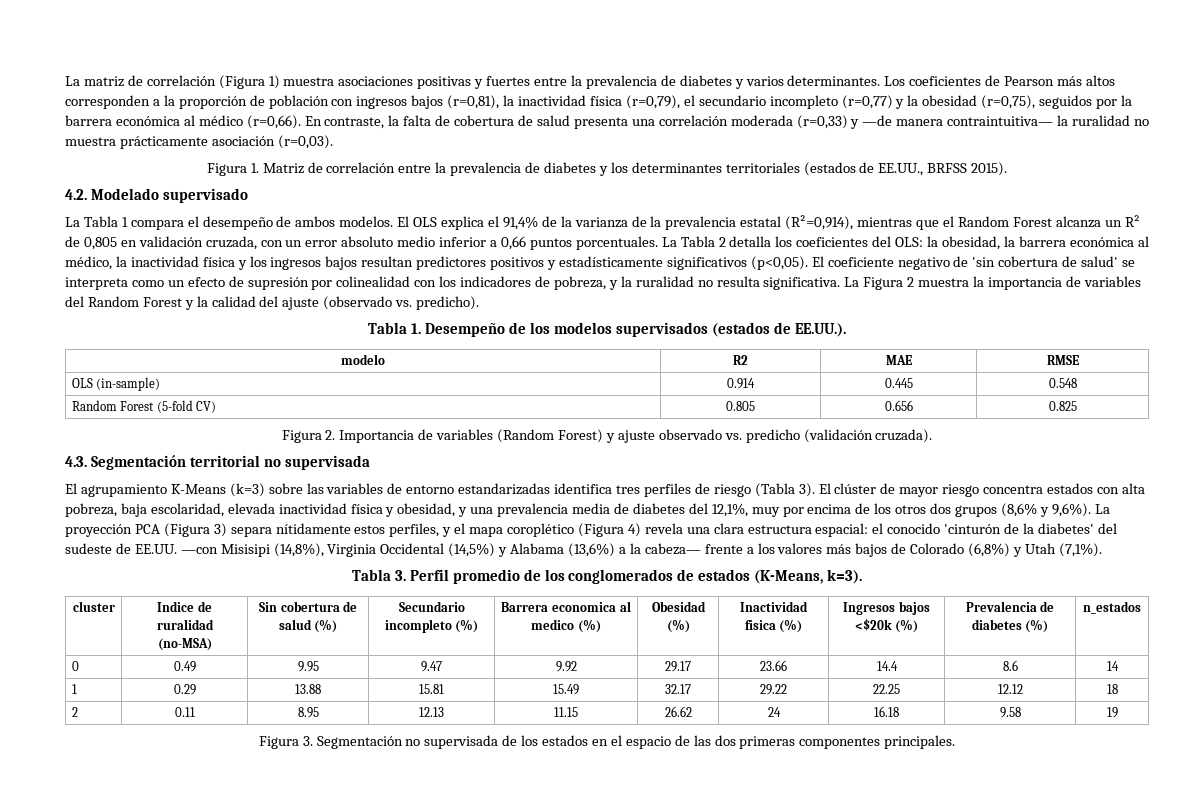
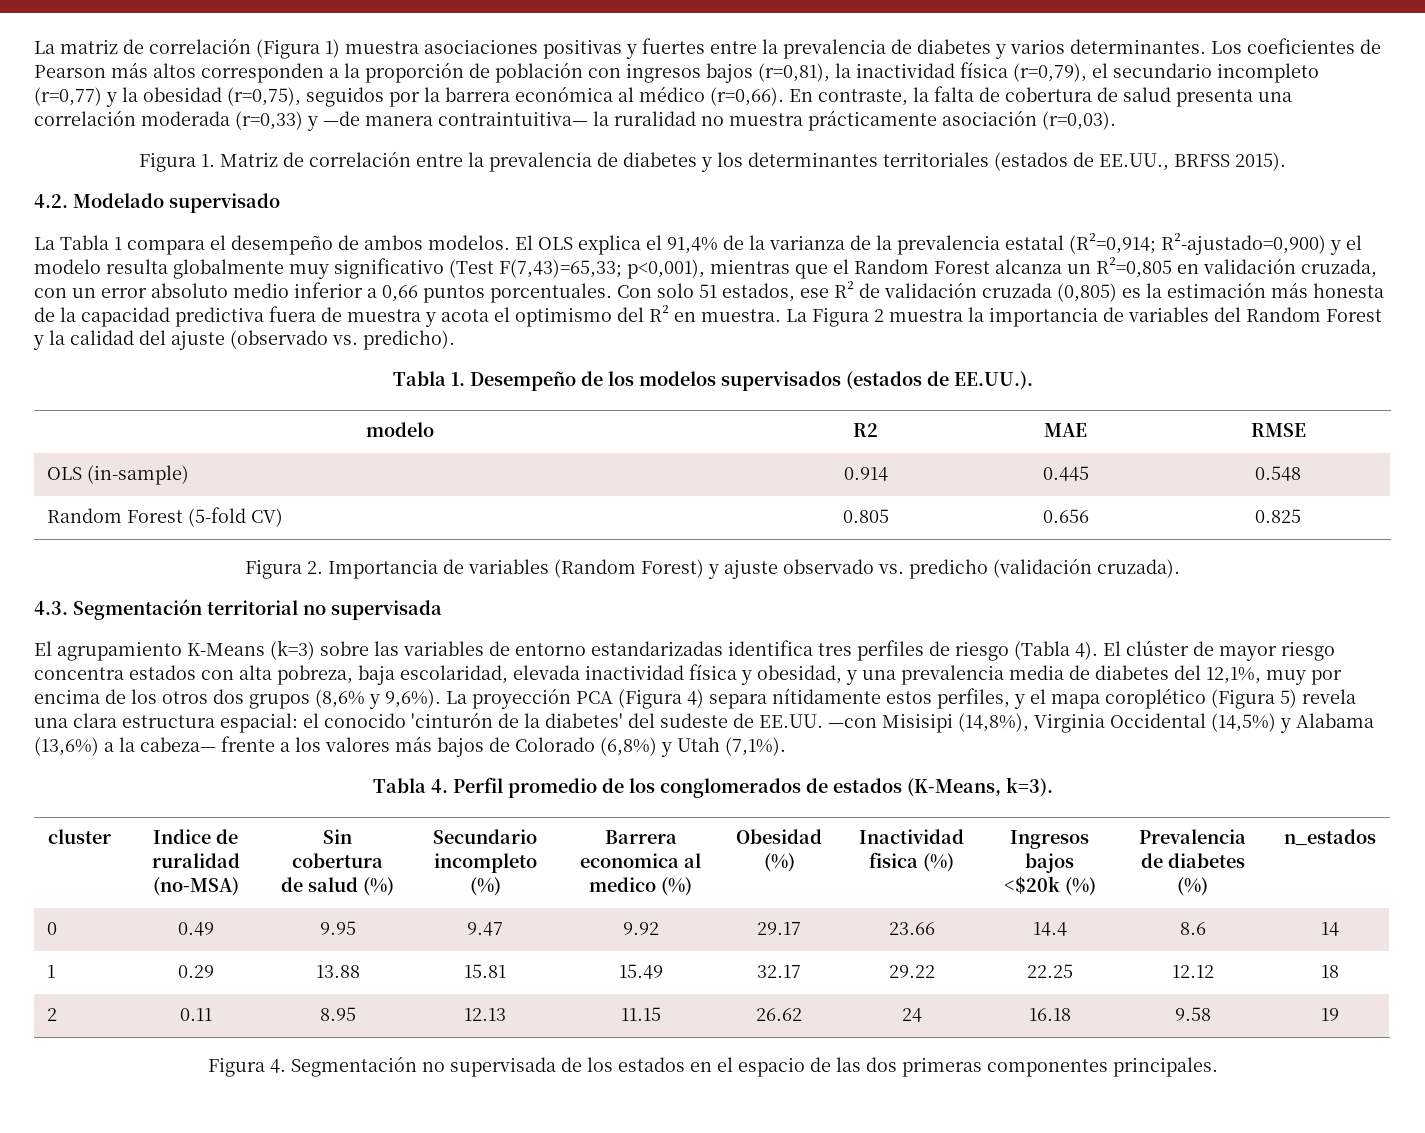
- El OLS explica el 91,4% de la varianza de la prevalencia estatal (R²=0,914), mientras que el Random Forest alcanza un R² de 0,805 en validación cruzada, con un error absoluto medio inferior a 0,66 puntos porcentuales.
+ El OLS explica el 91,4% de la varianza de la prevalencia estatal (R²=0,914; R²-ajustado=0,900) y el modelo resulta globalmente muy significativo (Test F(7,43)=65,33; p<0,001), mientras que el Random Forest alcanza un R²=0,805 en validación cruzada, con un error absoluto medio inferior a 0,66 puntos porcentuales.
- La Tabla 2 detalla los coeficientes del OLS: la obesidad, la barrera económica al médico, la inactividad física y los ingresos bajos resultan predictores positivos y estadísticamente significativos (p<0,05). El coeficiente negativo de 'sin cobertura de salud' se interpreta como un efecto de supresión por colinealidad con los indicadores de pobreza, y la ruralidad no resulta significativa.
+ Con solo 51 estados, ese R² de validación cruzada (0,805) es la estimación más honesta de la capacidad predictiva fuera de muestra y acota el optimismo del R² en muestra.
- El agrupamiento K-Means (k=3) sobre las variables de entorno estandarizadas identifica tres perfiles de riesgo (Tabla 3).
+ El agrupamiento K-Means (k=3) sobre las variables de entorno estandarizadas identifica tres perfiles de riesgo (Tabla 4).
- La proyección PCA (Figura 3) separa nítidamente estos perfiles, y el mapa coroplético (Figura 4) revela una clara estructura espacial: el conocido 'cinturón de la diabetes' del sudeste de EE.UU. —con Misisipi (14,8%), Virginia Occidental (14,5%) y Alabama (13,6%) a la cabeza— frente a los valores más bajos de Colorado (6,8%) y Utah (7,1%).
+ La proyección PCA (Figura 4) separa nítidamente estos perfiles, y el mapa coroplético (Figura 5) revela una clara estructura espacial: el conocido 'cinturón de la diabetes' del sudeste de EE.UU. —con Misisipi (14,8%), Virginia Occidental (14,5%) y Alabama (13,6%) a la cabeza— frente a los valores más bajos de Colorado (6,8%) y Utah (7,1%).
- Tabla 3. Perfil promedio de los conglomerados de estados (K-Means, k=3).
+ Tabla 4. Perfil promedio de los conglomerados de estados (K-Means, k=3).
- Figura 3. Segmentación no supervisada de los estados en el espacio de las dos primeras componentes principales.
+ Figura 4. Segmentación no supervisada de los estados en el espacio de las dos primeras componentes principales.

